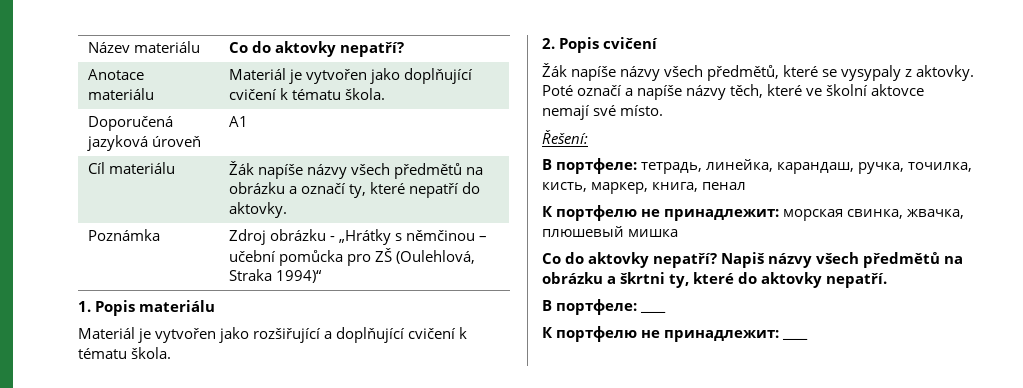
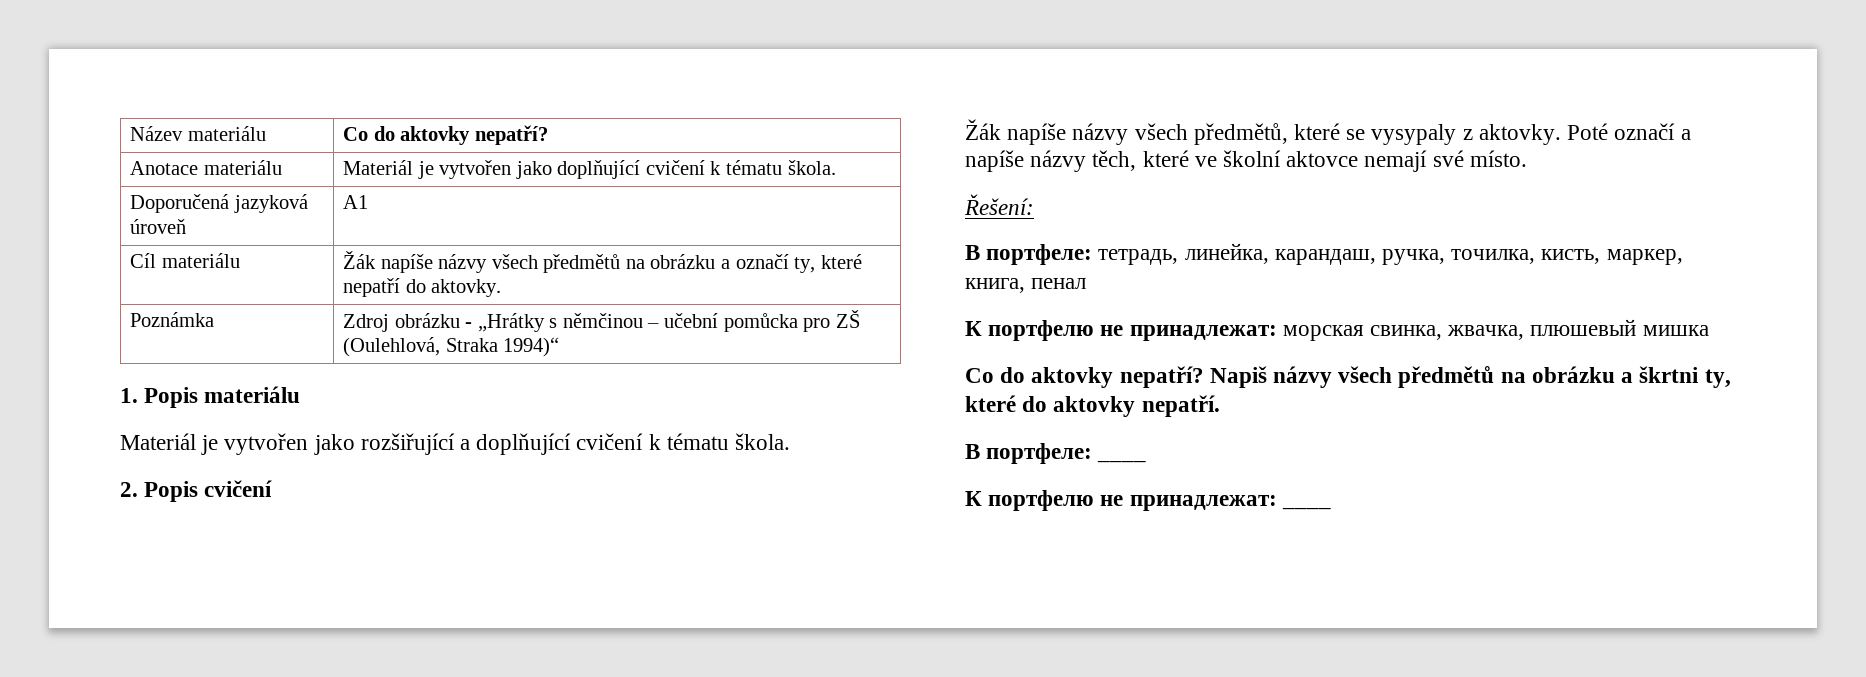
- К портфелю не принадлежит: морская свинка, жвачка, плюшевый мишка
+ К портфелю не принадлежат: морская свинка, жвачка, плюшевый мишка
- К портфелю не принадлежит: ____
+ К портфелю не принадлежат: ____

